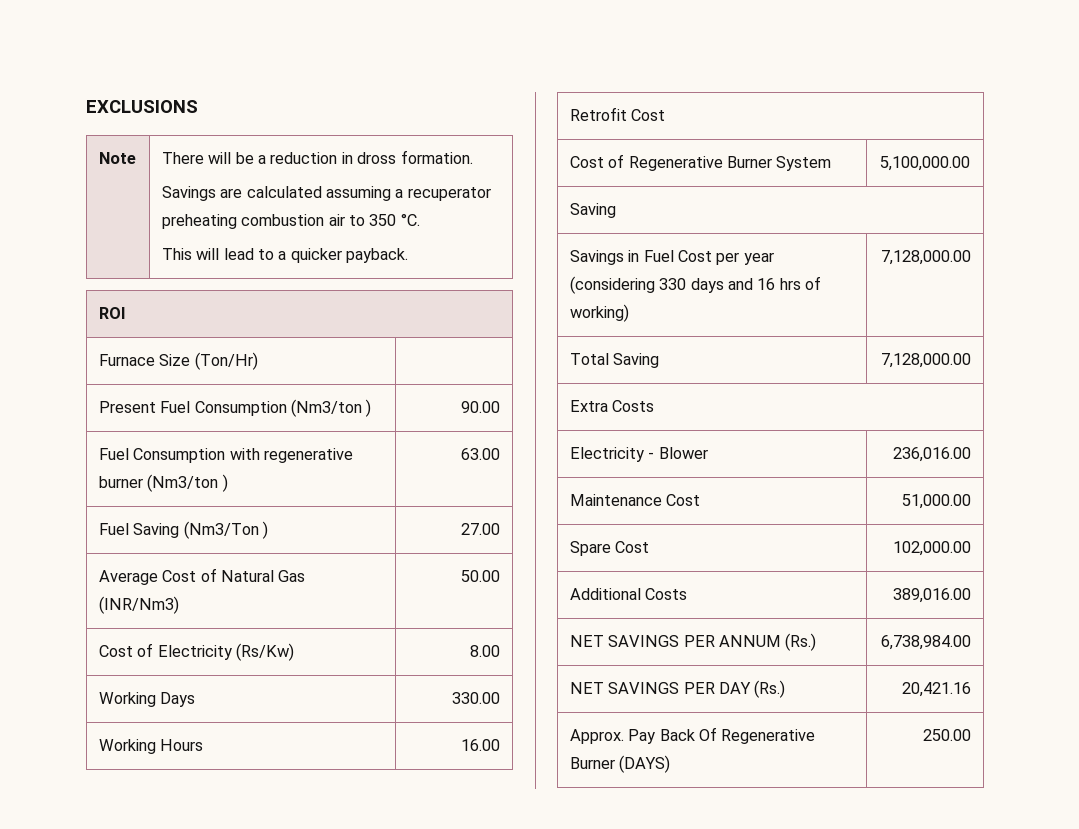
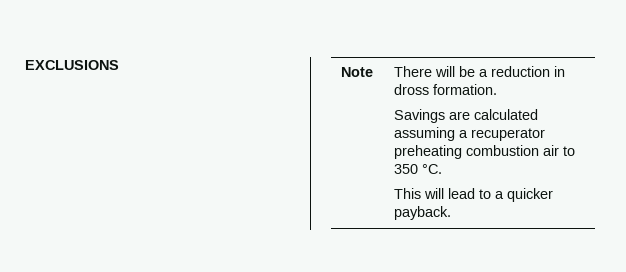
- ROI
- Furnace Size (Ton/Hr) |
- Present Fuel Consumption (Nm3/ton ) | 90.00
- Fuel Consumption with regenerative burner (Nm3/ton ) | 63.00
- Fuel Saving (Nm3/Ton ) | 27.00
- Average Cost of Natural Gas (INR/Nm3) | 50.00
- Cost of Electricity (Rs/Kw) | 8.00
- Working Days | 330.00
- Working Hours | 16.00
- Retrofit Cost
- Cost of Regenerative Burner System | 5,100,000.00
- Saving
- Savings in Fuel Cost per year (considering 330 days and 16 hrs of working) | 7,128,000.00
- Total Saving | 7,128,000.00
- Extra Costs
- Electricity - Blower | 236,016.00
- Maintenance Cost | 51,000.00
- Spare Cost | 102,000.00
- Additional Costs | 389,016.00
- NET SAVINGS PER ANNUM (Rs.) | 6,738,984.00
- NET SAVINGS PER DAY (Rs.) | 20,421.16
- Approx. Pay Back Of Regenerative Burner (DAYS) | 250.00

